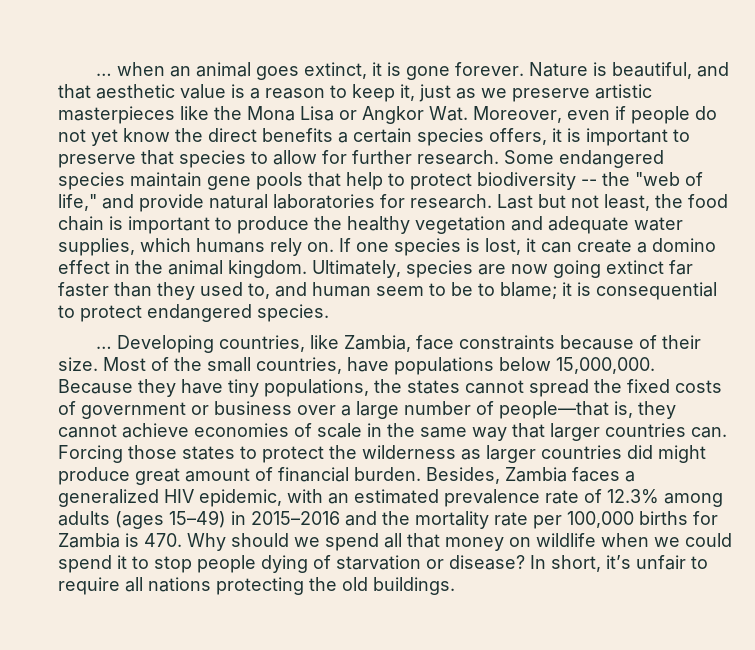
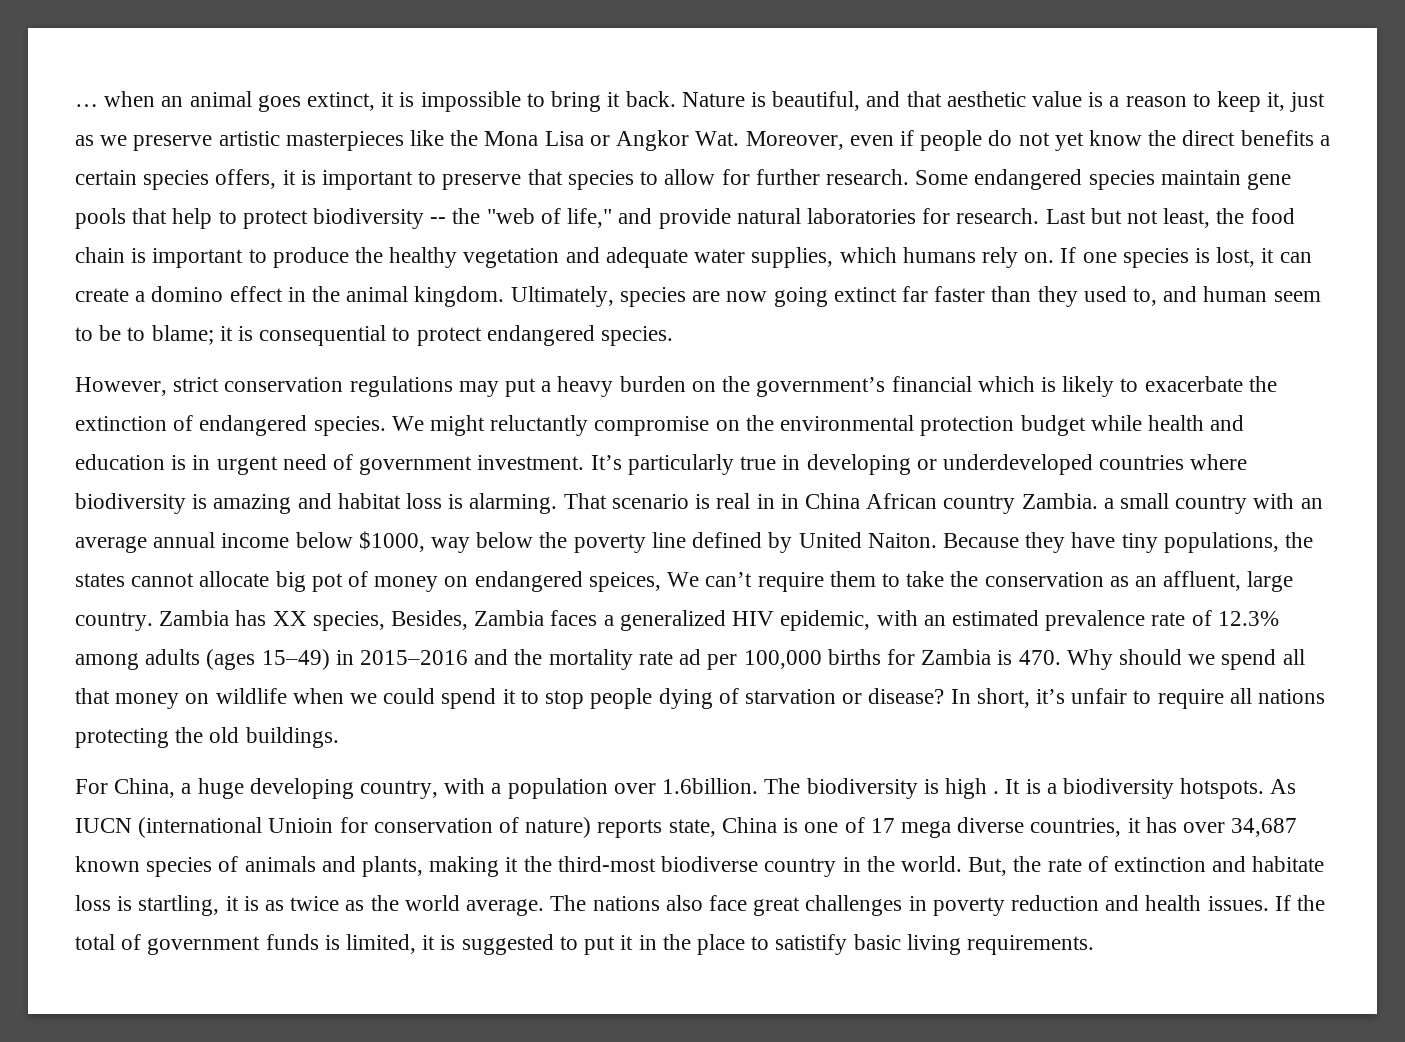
- … when an animal goes extinct, it is gone forever.
+ … when an animal goes extinct, it is impossible to bring it back.
- … Developing countries, like Zambia, face constraints because of their size. Most of the small countries, have populations below 15,000,000.
+ However, strict conservation regulations may put a heavy burden on the government’s financial which is likely to exacerbate the extinction of endangered species. We might reluctantly compromise on the environmental protection budget while health and education is in urgent need of government investment. It’s particularly true in developing or underdeveloped countries where biodiversity is amazing and habitat loss is alarming. That scenario is real in in China African country Zambia. a small country with an average annual income below $1000, way below the poverty line defined by United Naiton.
- Because they have tiny populations, the states cannot spread the fixed costs of government or business over a large number of people—that is, they cannot achieve economies of scale in the same way that larger countries can. Forcing those states to protect the wilderness as larger countries did might produce great amount of financial burden. Besides, Zambia faces a generalized HIV epidemic, with an estimated prevalence rate of 12.3% among adults (ages 15–49) in 2015–2016 and the mortality rate per 100,000 births for Zambia is 470. Why should we spend all that money on wildlife when we could spend it to stop people dying of starvation or disease?
+ Because they have tiny populations, the states cannot allocate big pot of money on endangered speices, We can’t require them to take the conservation as an affluent, large country. Zambia has XX species, Besides, Zambia faces a generalized HIV epidemic, with an estimated prevalence rate of 12.3% among adults (ages 15–49) in 2015–2016 and the mortality rate ad per 100,000 births for Zambia is 470. Why should we spend all that money on wildlife when we could spend it to stop people dying of starvation or disease?
+ For China, a huge developing country, with a population over 1.6billion. The biodiversity is high . It is a biodiversity hotspots. As IUCN (international Unioin for conservation of nature) reports state, China is one of 17 mega diverse countries, it has over 34,687 known species of animals and plants, making it the third-most biodiverse country in the world. But, the rate of extinction and habitate loss is startling, it is as twice as the world average. The nations also face great challenges in poverty reduction and health issues. If the total of government funds is limited, it is suggested to put it in the place to satistify basic living requirements.

